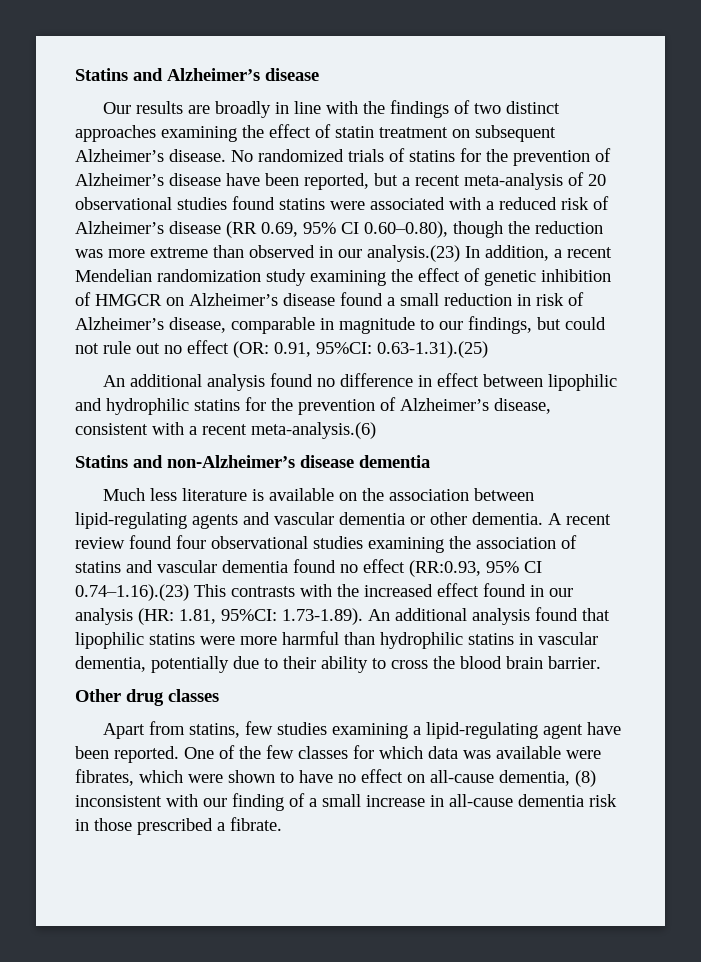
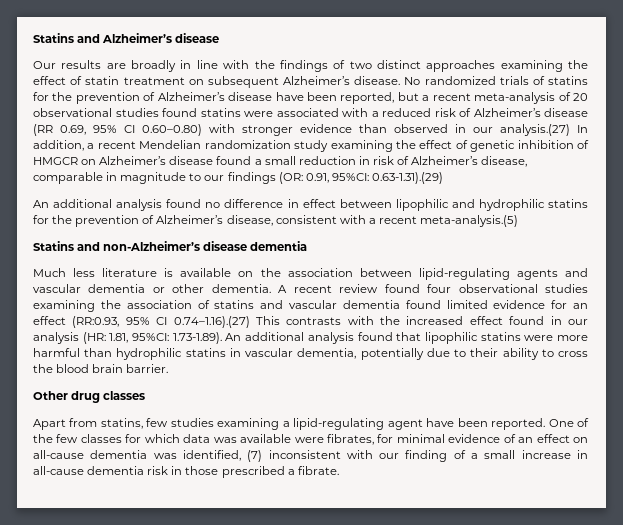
- No randomized trials of statins for the prevention of Alzheimer’s disease have been reported, but a recent meta-analysis of 20 observational studies found statins were associated with a reduced risk of Alzheimer’s disease (RR 0.69, 95% CI 0.60–0.80), though the reduction was more extreme than observed in our analysis.(23) In addition, a recent Mendelian randomization study examining the effect of genetic inhibition of HMGCR on Alzheimer’s disease found a small reduction in risk of Alzheimer’s disease, comparable in magnitude to our findings, but could not rule out no effect (OR:
+ No randomized trials of statins for the prevention of Alzheimer’s disease have been reported, but a recent meta-analysis of 20 observational studies found statins were associated with a reduced risk of Alzheimer’s disease (RR 0.69, 95% CI 0.60–0.80) with stronger evidence than observed in our analysis.(27) In addition, a recent Mendelian randomization study examining the effect of genetic inhibition of HMGCR on Alzheimer’s disease found a small reduction in risk of Alzheimer’s disease, comparable in magnitude to our findings (OR:
- 0.63-1.31).(25)
+ 0.63-1.31).(29)
- An additional analysis found no difference in effect between lipophilic and hydrophilic statins for the prevention of Alzheimer’s disease, consistent with a recent meta-analysis.(6)
+ An additional analysis found no difference in effect between lipophilic and hydrophilic statins for the prevention of Alzheimer’s disease, consistent with a recent meta-analysis.(5)
- A recent review found four observational studies examining the association of statins and vascular dementia found no effect (RR:0.93, 95% CI 0.74–1.16).(23) This contrasts with the increased effect found in our analysis (HR:
+ A recent review found four observational studies examining the association of statins and vascular dementia found limited evidence for an effect (RR:0.93, 95% CI 0.74–1.16).(27) This contrasts with the increased effect found in our analysis (HR:
- One of the few classes for which data was available were fibrates, which were shown to have no effect on all-cause dementia, (8) inconsistent with our finding of a small increase in all-cause dementia risk in those prescribed a fibrate.
+ One of the few classes for which data was available were fibrates, for minimal evidence of an effect on all-cause dementia was identified, (7) inconsistent with our finding of a small increase in all-cause dementia risk in those prescribed a fibrate.

